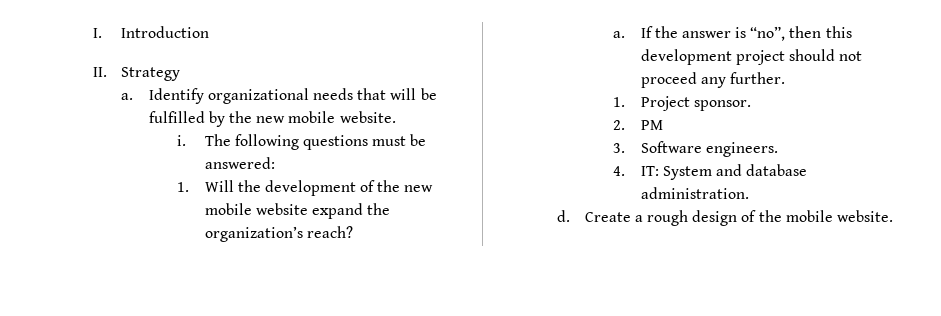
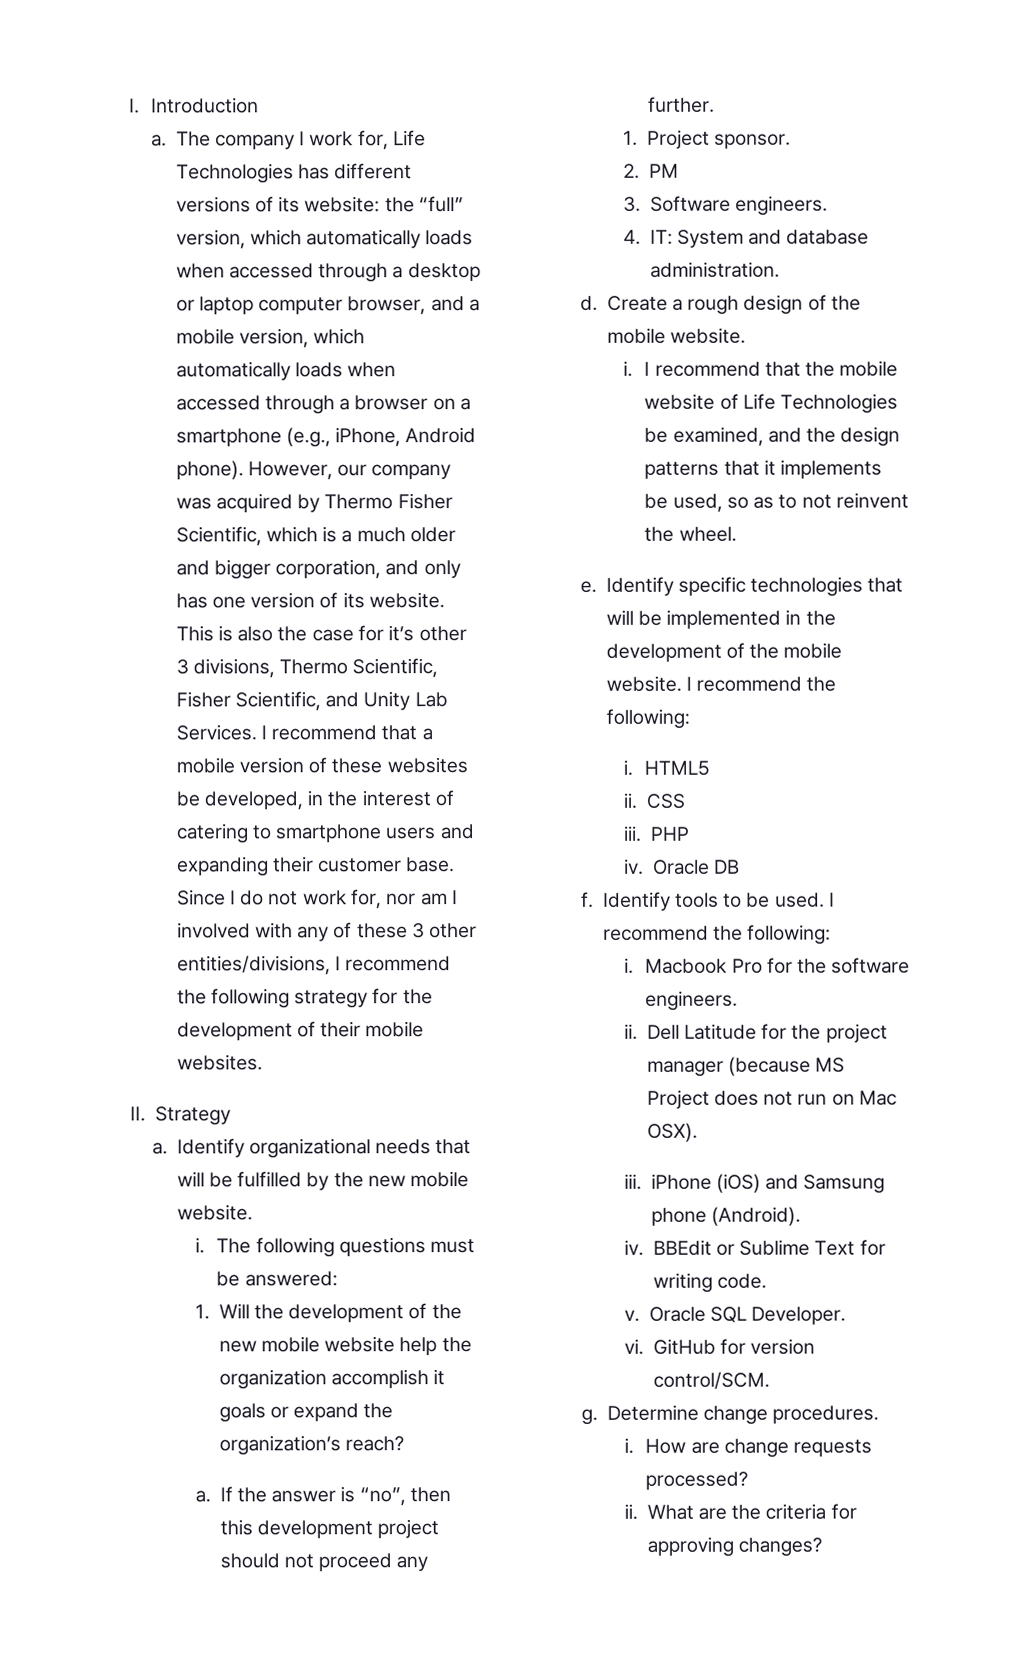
+ a. The company I work for, Life Technologies has different versions of its website: the “full” version, which automatically loads when accessed through a desktop or laptop computer browser, and a mobile version, which automatically loads when accessed through a browser on a smartphone (e.g., iPhone, Android phone). However, our company was acquired by Thermo Fisher Scientific, which is a much older and bigger corporation, and only has one version of its website. This is also the case for it’s other 3 divisions, Thermo Scientific, Fisher Scientific, and Unity Lab Services. I recommend that a mobile version of these websites be developed, in the interest of catering to smartphone users and expanding their customer base. Since I do not work for, nor am I involved with any of these 3 other entities/divisions, I recommend the following strategy for the development of their mobile websites.
- 1. Will the development of the new mobile website expand the organization’s reach?
+ 1. Will the development of the new mobile website help the organization accomplish it goals or expand the organization’s reach?
+ i. I recommend that the mobile website of Life Technologies be examined, and the design patterns that it implements be used, so as to not reinvent the wheel.
+ e. Identify specific technologies that will be implemented in the development of the mobile website. I recommend the following:
+ i. HTML5
+ ii. CSS
+ iii. PHP
+ iv. Oracle DB
+ f. Identify tools to be used. I recommend the following:
+ i. Macbook Pro for the software engineers.
+ ii. Dell Latitude for the project manager (because MS Project does not run on Mac OSX).
+ iii. iPhone (iOS) and Samsung phone (Android).
+ iv. BBEdit or Sublime Text for writing code.
+ v. Oracle SQL Developer.
+ vi. GitHub for version control/SCM.
+ g. Determine change procedures.
+ i. How are change requests processed?
+ ii. What are the criteria for approving changes?

